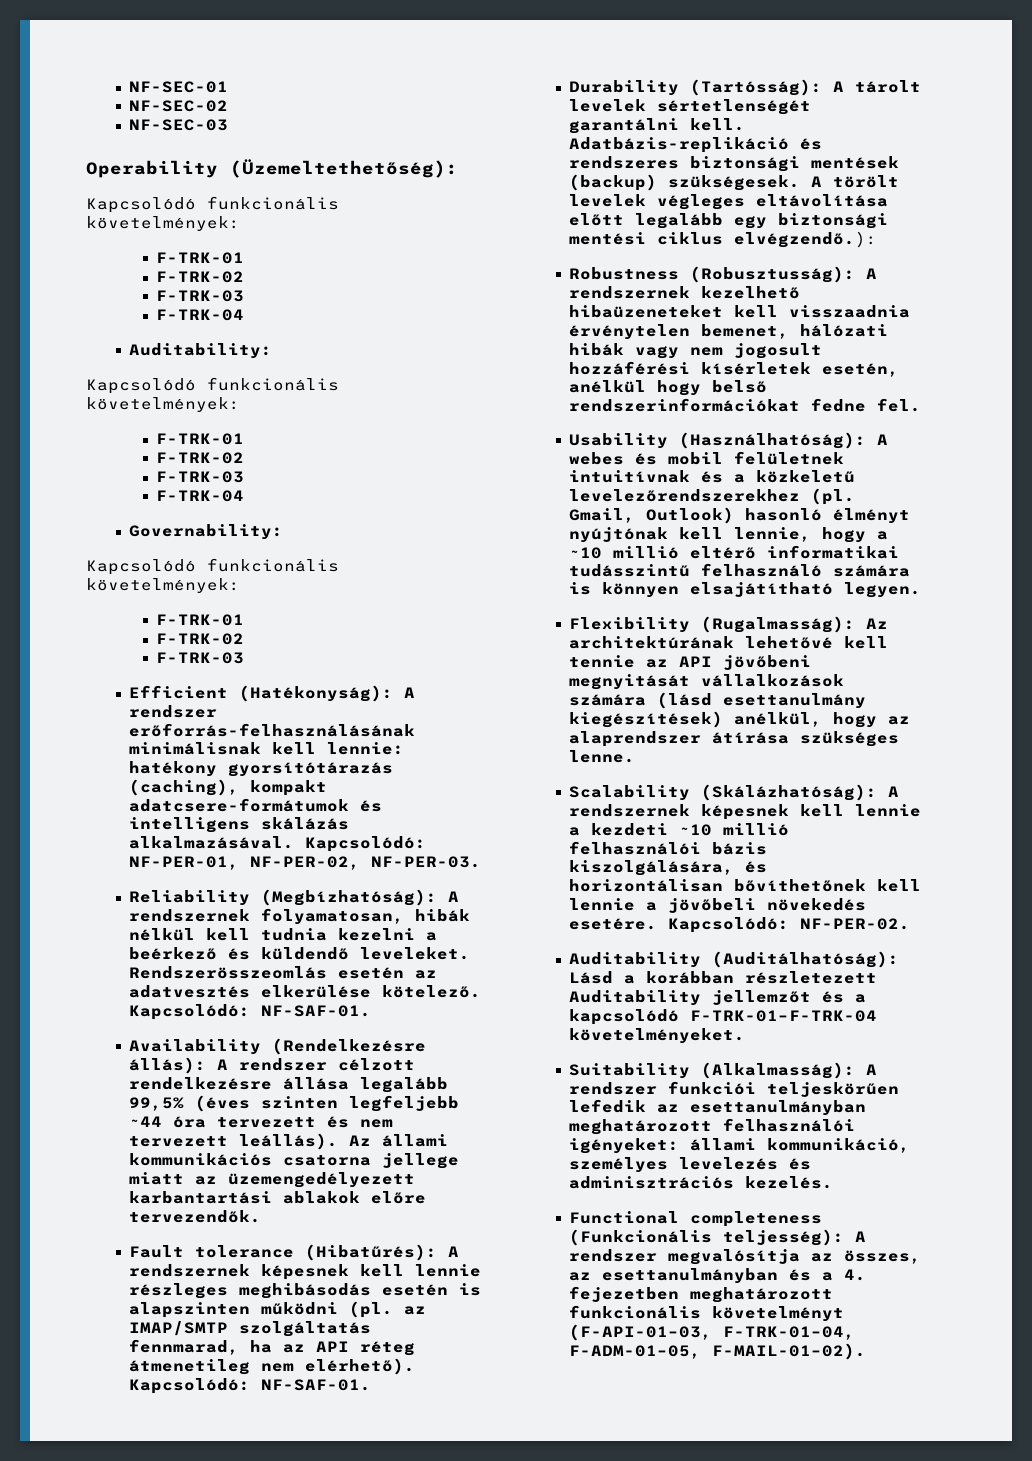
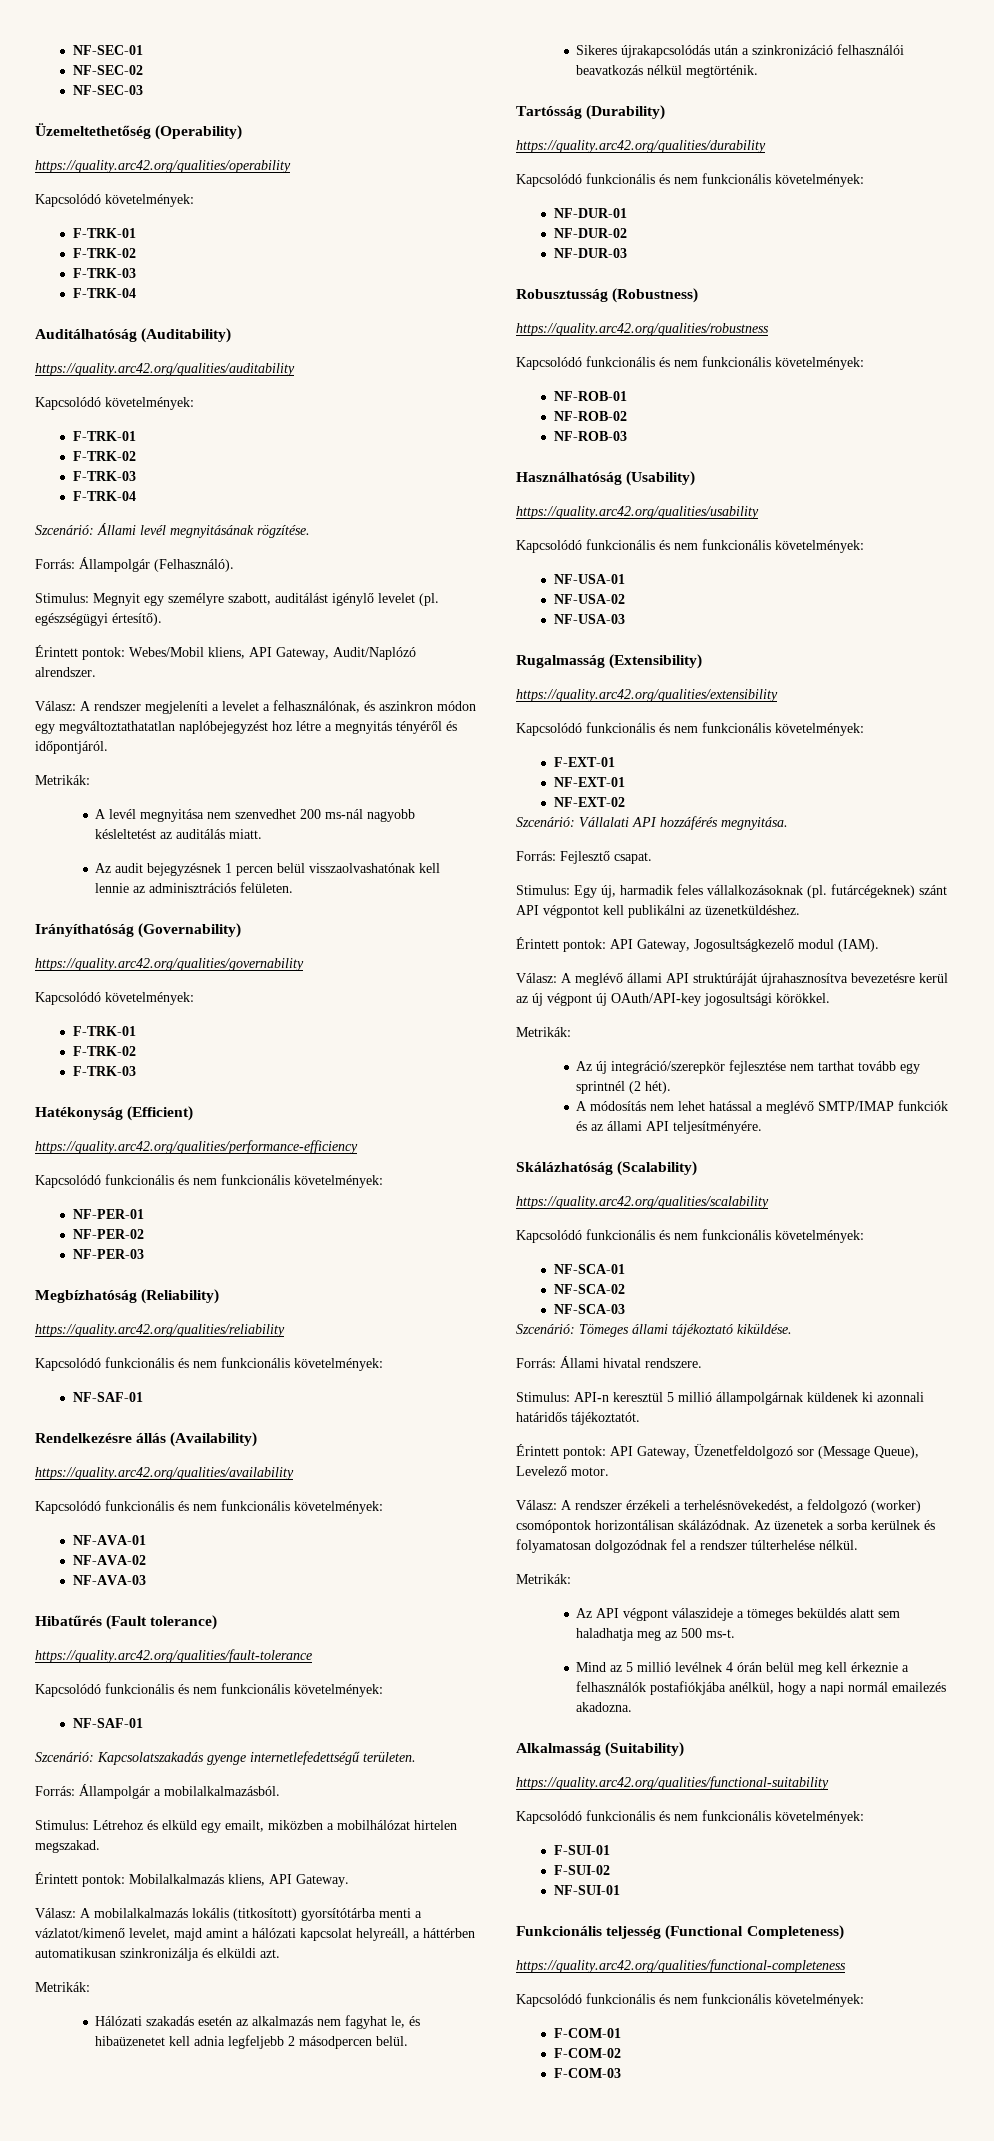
- Operability (Üzemeltethetőség):
- Kapcsolódó funkcionális követelmények:
+ Üzemeltethetőség (Operability)
+ https://quality.arc42.org/qualities/operability
+ Kapcsolódó követelmények:
  F-TRK-01
  F-TRK-02
  F-TRK-03
  F-TRK-04
- Auditability:
- Kapcsolódó funkcionális követelmények:
+ Auditálhatóság (Auditability)
+ https://quality.arc42.org/qualities/auditability
+ Kapcsolódó követelmények:
  F-TRK-01
  F-TRK-02
  F-TRK-03
  F-TRK-04
- Governability:
- Kapcsolódó funkcionális követelmények:
+ Szcenárió: Állami levél megnyitásának rögzítése.
+ Forrás: Állampolgár (Felhasználó).
+ Stimulus: Megnyit egy személyre szabott, auditálást igénylő levelet (pl. egészségügyi értesítő).
+ Érintett pontok: Webes/Mobil kliens, API Gateway, Audit/Naplózó alrendszer.
+ Válasz: A rendszer megjeleníti a levelet a felhasználónak, és aszinkron módon egy megváltoztathatatlan naplóbejegyzést hoz létre a megnyitás tényéről és időpontjáról.
+ Metrikák:
+ A levél megnyitása nem szenvedhet 200 ms-nál nagyobb késleltetést az auditálás miatt.
+ Az audit bejegyzésnek 1 percen belül visszaolvashatónak kell lennie az adminisztrációs felületen.
+ Irányíthatóság (Governability)
+ https://quality.arc42.org/qualities/governability
+ Kapcsolódó követelmények:
  F-TRK-01
  F-TRK-02
  F-TRK-03
- Efficient (Hatékonyság): A rendszer erőforrás-felhasználásának minimálisnak kell lennie: hatékony gyorsítótárazás (caching), kompakt adatcsere-formátumok és intelligens skálázás alkalmazásával. Kapcsolódó: NF-PER-01, NF-PER-02, NF-PER-03.
- Reliability (Megbízhatóság): A rendszernek folyamatosan, hibák nélkül kell tudnia kezelni a beérkező és küldendő leveleket. Rendszerösszeomlás esetén az adatvesztés elkerülése kötelező. Kapcsolódó: NF-SAF-01.
- Availability (Rendelkezésre állás): A rendszer célzott rendelkezésre állása legalább 99,5% (éves szinten legfeljebb ~44 óra tervezett és nem tervezett leállás). Az állami kommunikációs csatorna jellege miatt az üzemengedélyezett karbantartási ablakok előre tervezendők.
- Fault tolerance (Hibatűrés): A rendszernek képesnek kell lennie részleges meghibásodás esetén is alapszinten működni (pl. az IMAP/SMTP szolgáltatás fennmarad, ha az API réteg átmenetileg nem elérhető). Kapcsolódó: NF-SAF-01.
- Durability (Tartósság): A tárolt levelek sértetlenségét garantálni kell. Adatbázis-replikáció és rendszeres biztonsági mentések (backup) szükségesek. A törölt levelek végleges eltávolítása előtt legalább egy biztonsági mentési ciklus elvégzendő.):
- Robustness (Robusztusság): A rendszernek kezelhető hibaüzeneteket kell visszaadnia érvénytelen bemenet, hálózati hibák vagy nem jogosult hozzáférési kísérletek esetén, anélkül hogy belső rendszerinformációkat fedne fel.
- Usability (Használhatóság): A webes és mobil felületnek intuitívnak és a közkeletű levelezőrendszerekhez (pl. Gmail, Outlook) hasonló élményt nyújtónak kell lennie, hogy a ~10 millió eltérő informatikai tudásszintű felhasználó számára is könnyen elsajátítható legyen.
- Flexibility (Rugalmasság): Az architektúrának lehetővé kell tennie az API jövőbeni megnyitását vállalkozások számára (lásd esettanulmány kiegészítések) anélkül, hogy az alaprendszer átírása szükséges lenne.
- Scalability (Skálázhatóság): A rendszernek képesnek kell lennie a kezdeti ~10 millió felhasználói bázis kiszolgálására, és horizontálisan bővíthetőnek kell lennie a jövőbeli növekedés esetére. Kapcsolódó: NF-PER-02.
- Auditability (Auditálhatóság): Lásd a korábban részletezett Auditability jellemzőt és a kapcsolódó F-TRK-01–F-TRK-04 követelményeket.
- Suitability (Alkalmasság): A rendszer funkciói teljeskörűen lefedik az esettanulmányban meghatározott felhasználói igényeket: állami kommunikáció, személyes levelezés és adminisztrációs kezelés.
- Functional completeness (Funkcionális teljesség): A rendszer megvalósítja az összes, az esettanulmányban és a 4. fejezetben meghatározott funkcionális követelményt (F-API-01–03, F-TRK-01–04, F-ADM-01–05, F-MAIL-01–02).
+ Hatékonyság (Efficient)
+ https://quality.arc42.org/qualities/performance-efficiency
+ Kapcsolódó funkcionális és nem funkcionális követelmények:
+ NF-PER-01
+ NF-PER-02
+ NF-PER-03
+ Megbízhatóság (Reliability)
+ https://quality.arc42.org/qualities/reliability
+ Kapcsolódó funkcionális és nem funkcionális követelmények:
+ NF-SAF-01
+ Rendelkezésre állás (Availability)
+ https://quality.arc42.org/qualities/availability
+ Kapcsolódó funkcionális és nem funkcionális követelmények:
+ NF-AVA-01
+ NF-AVA-02
+ NF-AVA-03
+ Hibatűrés (Fault tolerance)
+ https://quality.arc42.org/qualities/fault-tolerance
+ Kapcsolódó funkcionális és nem funkcionális követelmények:
+ NF-SAF-01
+ Szcenárió: Kapcsolatszakadás gyenge internetlefedettségű területen.
+ Forrás: Állampolgár a mobilalkalmazásból.
+ Stimulus: Létrehoz és elküld egy emailt, miközben a mobilhálózat hirtelen megszakad.
+ Érintett pontok: Mobilalkalmazás kliens, API Gateway.
+ Válasz: A mobilalkalmazás lokális (titkosított) gyorsítótárba menti a vázlatot/kimenő levelet, majd amint a hálózati kapcsolat helyreáll, a háttérben automatikusan szinkronizálja és elküldi azt.
+ Metrikák:
+ Hálózati szakadás esetén az alkalmazás nem fagyhat le, és hibaüzenetet kell adnia legfeljebb 2 másodpercen belül.
+ Sikeres újrakapcsolódás után a szinkronizáció felhasználói beavatkozás nélkül megtörténik.
+ Tartósság (Durability)
+ https://quality.arc42.org/qualities/durability
+ Kapcsolódó funkcionális és nem funkcionális követelmények:
+ NF-DUR-01
+ NF-DUR-02
+ NF-DUR-03
+ Robusztusság (Robustness)
+ https://quality.arc42.org/qualities/robustness
+ Kapcsolódó funkcionális és nem funkcionális követelmények:
+ NF-ROB-01
+ NF-ROB-02
+ NF-ROB-03
+ Használhatóság (Usability)
+ https://quality.arc42.org/qualities/usability
+ Kapcsolódó funkcionális és nem funkcionális követelmények:
+ NF-USA-01
+ NF-USA-02
+ NF-USA-03
+ Rugalmasság (Extensibility)
+ https://quality.arc42.org/qualities/extensibility
+ Kapcsolódó funkcionális és nem funkcionális követelmények:
+ F-EXT-01
+ NF-EXT-01
+ NF-EXT-02
+ Szcenárió: Vállalati API hozzáférés megnyitása.
+ Forrás: Fejlesztő csapat.
+ Stimulus: Egy új, harmadik feles vállalkozásoknak (pl. futárcégeknek) szánt API végpontot kell publikálni az üzenetküldéshez.
+ Érintett pontok: API Gateway, Jogosultságkezelő modul (IAM).
+ Válasz: A meglévő állami API struktúráját újrahasznosítva bevezetésre kerül az új végpont új OAuth/API-key jogosultsági körökkel.
+ Metrikák:
+ Az új integráció/szerepkör fejlesztése nem tarthat tovább egy sprintnél (2 hét).
+ A módosítás nem lehet hatással a meglévő SMTP/IMAP funkciók és az állami API teljesítményére.
+ Skálázhatóság (Scalability)
+ https://quality.arc42.org/qualities/scalability
+ Kapcsolódó funkcionális és nem funkcionális követelmények:
+ NF-SCA-01
+ NF-SCA-02
+ NF-SCA-03
+ Szcenárió: Tömeges állami tájékoztató kiküldése.
+ Forrás: Állami hivatal rendszere.
+ Stimulus: API-n keresztül 5 millió állampolgárnak küldenek ki azonnali határidős tájékoztatót.
+ Érintett pontok: API Gateway, Üzenetfeldolgozó sor (Message Queue), Levelező motor.
+ Válasz: A rendszer érzékeli a terhelésnövekedést, a feldolgozó (worker) csomópontok horizontálisan skálázódnak. Az üzenetek a sorba kerülnek és folyamatosan dolgozódnak fel a rendszer túlterhelése nélkül.
+ Metrikák:
+ Az API végpont válaszideje a tömeges beküldés alatt sem haladhatja meg az 500 ms-t.
+ Mind az 5 millió levélnek 4 órán belül meg kell érkeznie a felhasználók postafiókjába anélkül, hogy a napi normál emailezés akadozna.
+ Alkalmasság (Suitability)
+ https://quality.arc42.org/qualities/functional-suitability
+ Kapcsolódó funkcionális és nem funkcionális követelmények:
+ F-SUI-01
+ F-SUI-02
+ NF-SUI-01
+ Funkcionális teljesség (Functional Completeness)
+ https://quality.arc42.org/qualities/functional-completeness
+ Kapcsolódó funkcionális és nem funkcionális követelmények:
+ F-COM-01
+ F-COM-02
+ F-COM-03

